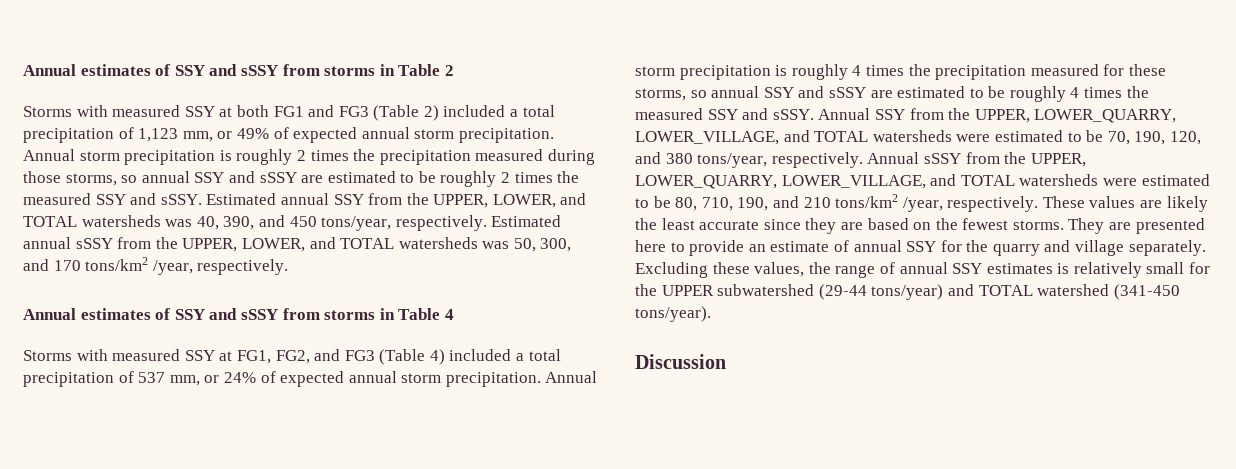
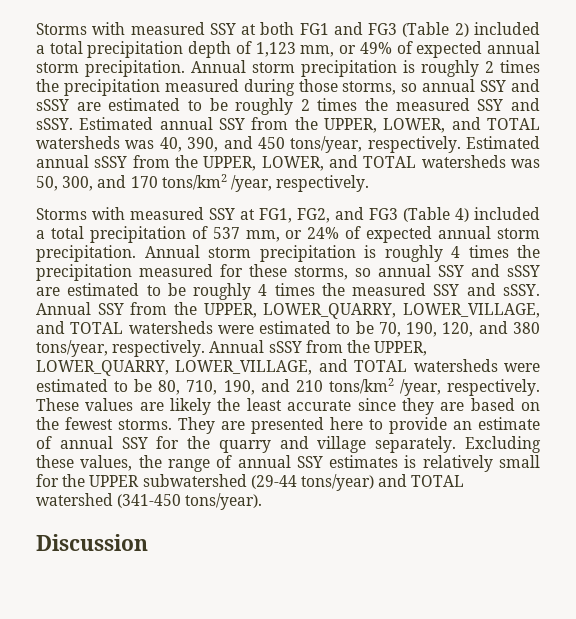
- Annual estimates of SSY and sSSY from storms in Table 2
- Storms with measured SSY at both FG1 and FG3 (Table 2) included a total precipitation of 1,123 mm, or 49% of expected annual storm precipitation.
+ Storms with measured SSY at both FG1 and FG3 (Table 2) included a total precipitation depth of 1,123 mm, or 49% of expected annual storm precipitation.
- Annual estimates of SSY and sSSY from storms in Table 4

